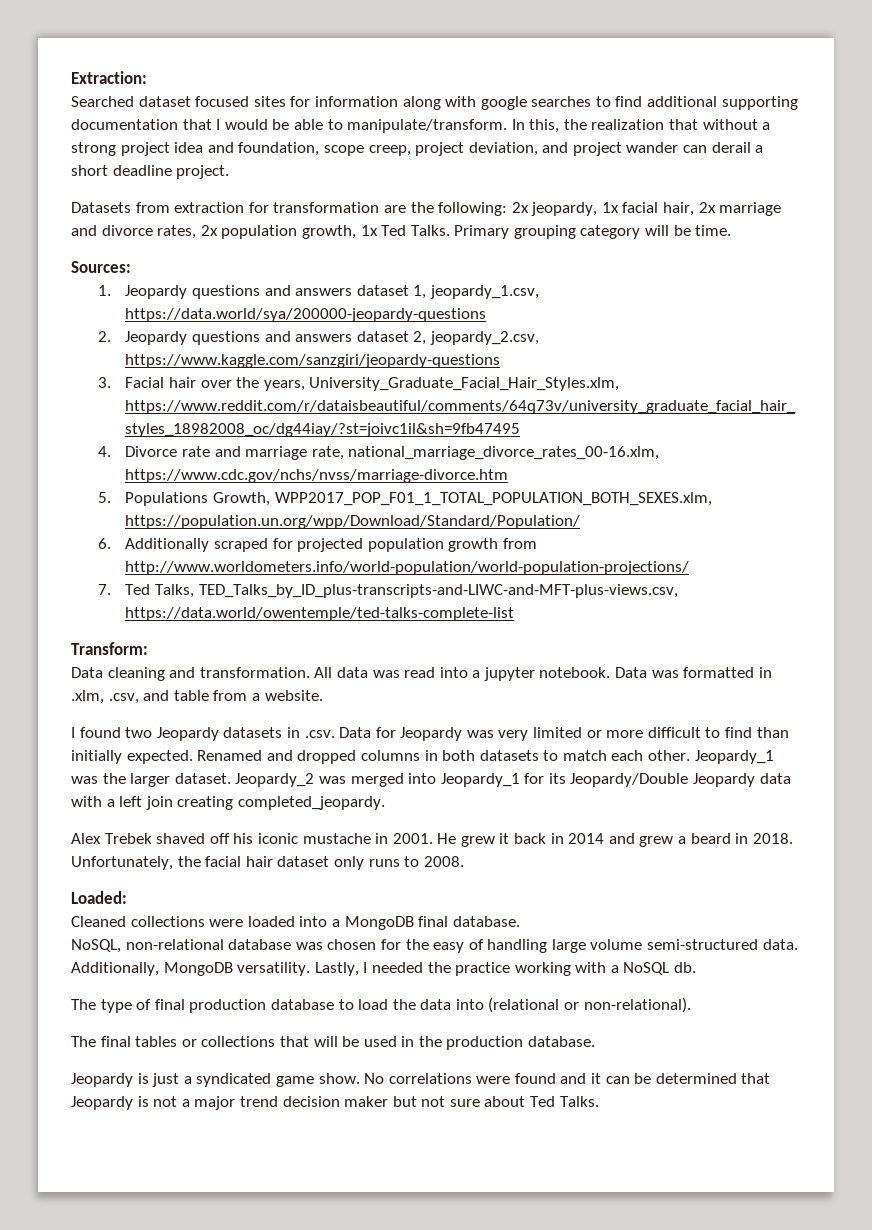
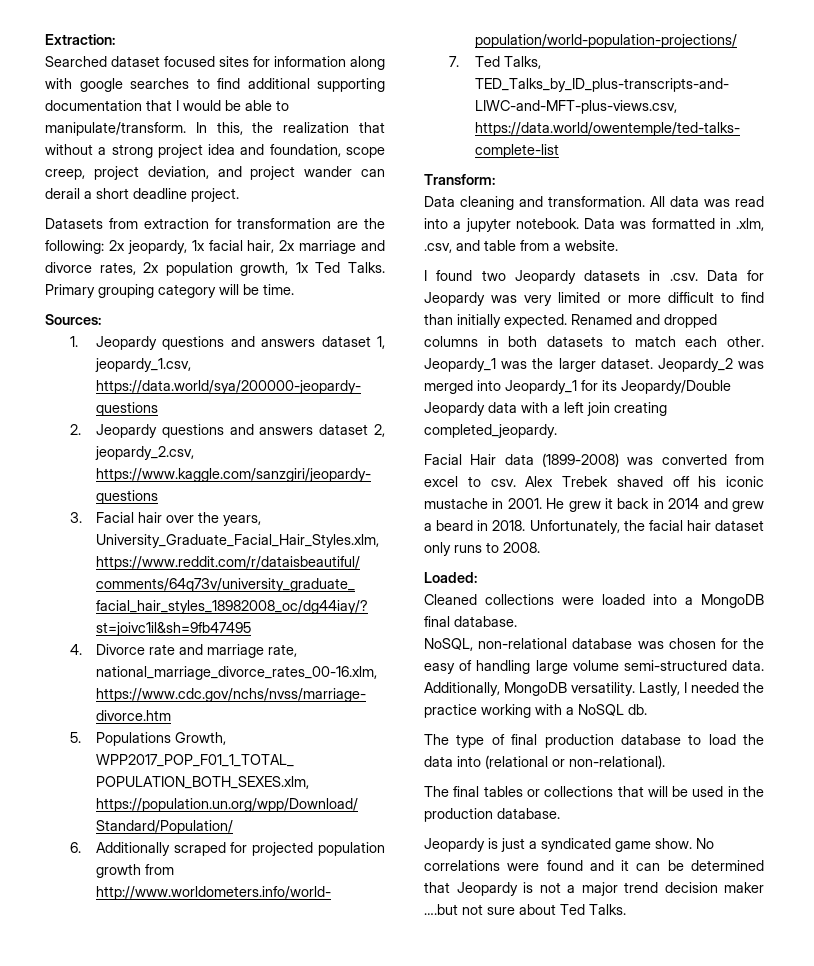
+ Facial Hair data (1899-2008) was converted from excel to csv.
- No correlations were found and it can be determined that Jeopardy is not a major trend decision maker but not sure about Ted Talks.
+ No correlations were found and it can be determined that Jeopardy is not a major trend decision maker ….but not sure about Ted Talks.

